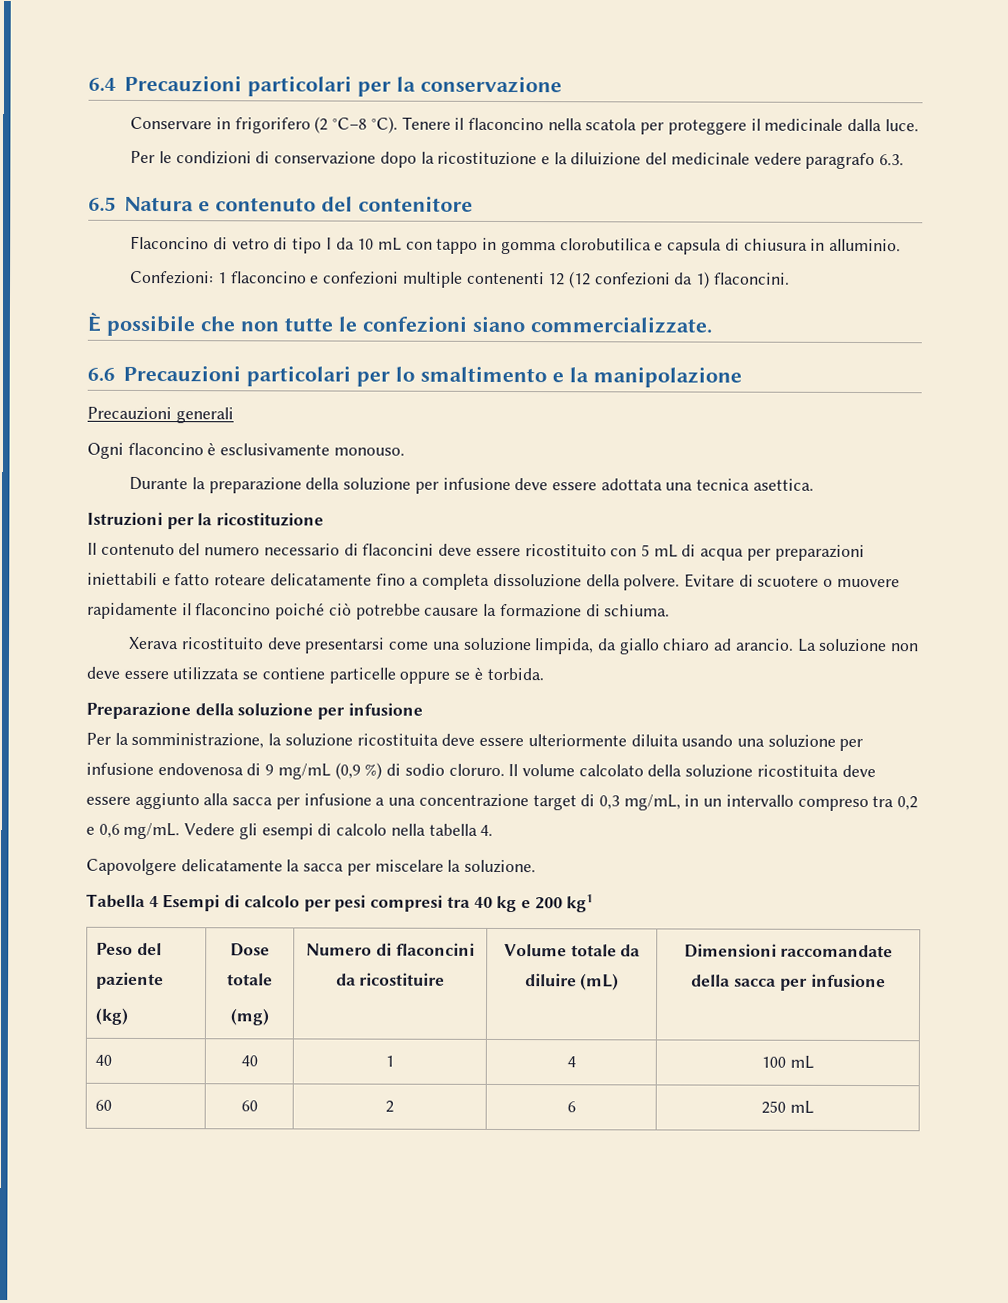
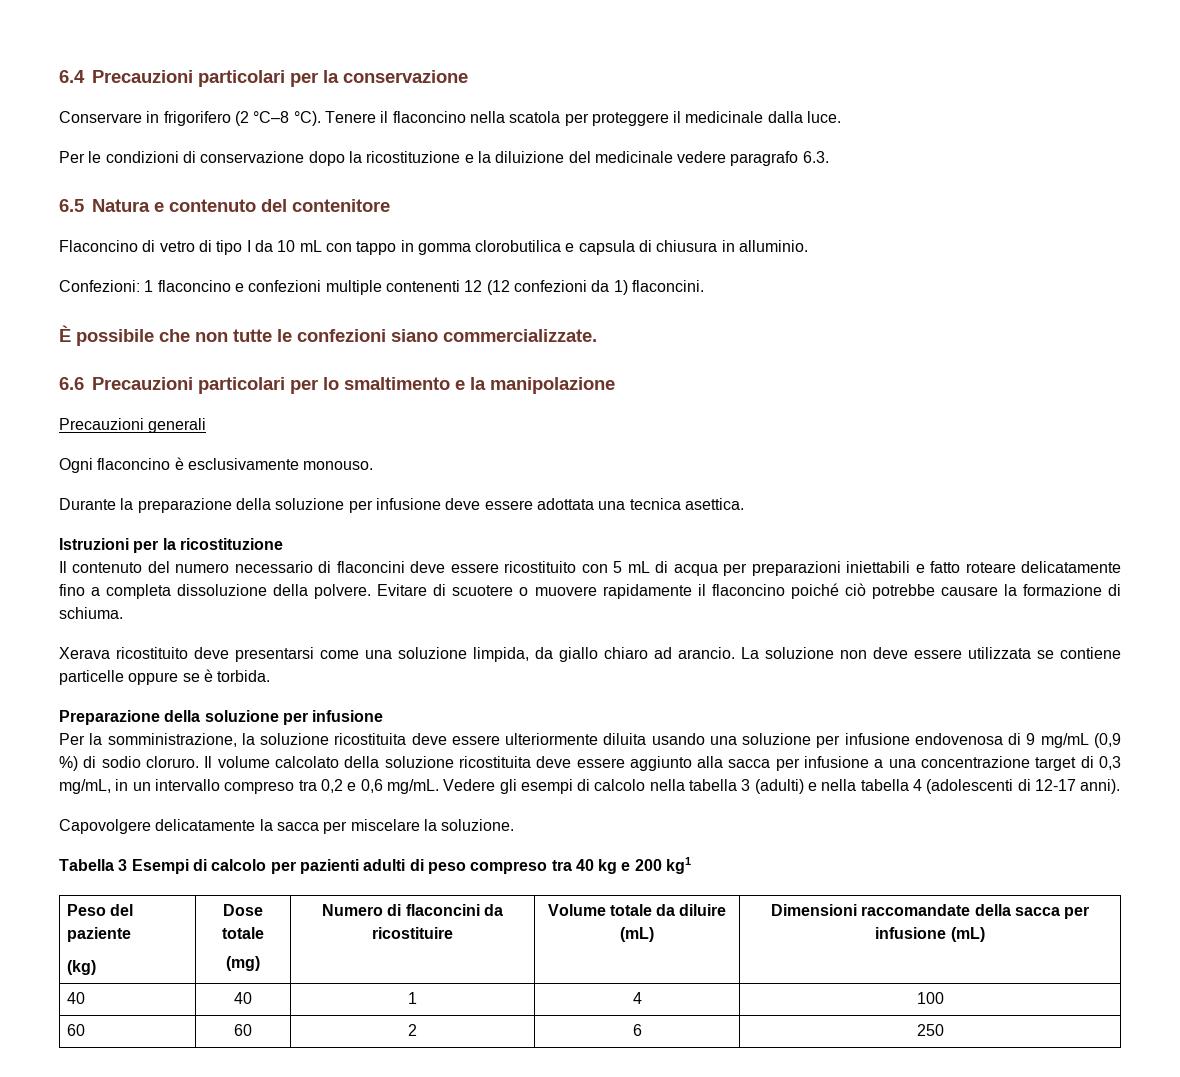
- Vedere gli esempi di calcolo nella tabella 4.
+ Vedere gli esempi di calcolo nella tabella 3 (adulti) e nella tabella 4 (adolescenti di 12-17 anni).
- Tabella 4 Esempi di calcolo per pesi compresi tra 40 kg e 200 kg1
+ Tabella 3 Esempi di calcolo per pazienti adulti di peso compreso tra 40 kg e 200 kg1
  Peso del paziente
  (kg) | Dose totale
- (mg) | Numero di flaconcini da ricostituire | Volume totale da diluire (mL) | Dimensioni raccomandate della sacca per infusione
+ (mg) | Numero di flaconcini da ricostituire | Volume totale da diluire (mL) | Dimensioni raccomandate della sacca per infusione (mL)
- 40 | 40 | 1 | 4 | 100 mL
+ 40 | 40 | 1 | 4 | 100
- 60 | 60 | 2 | 6 | 250 mL
+ 60 | 60 | 2 | 6 | 250

